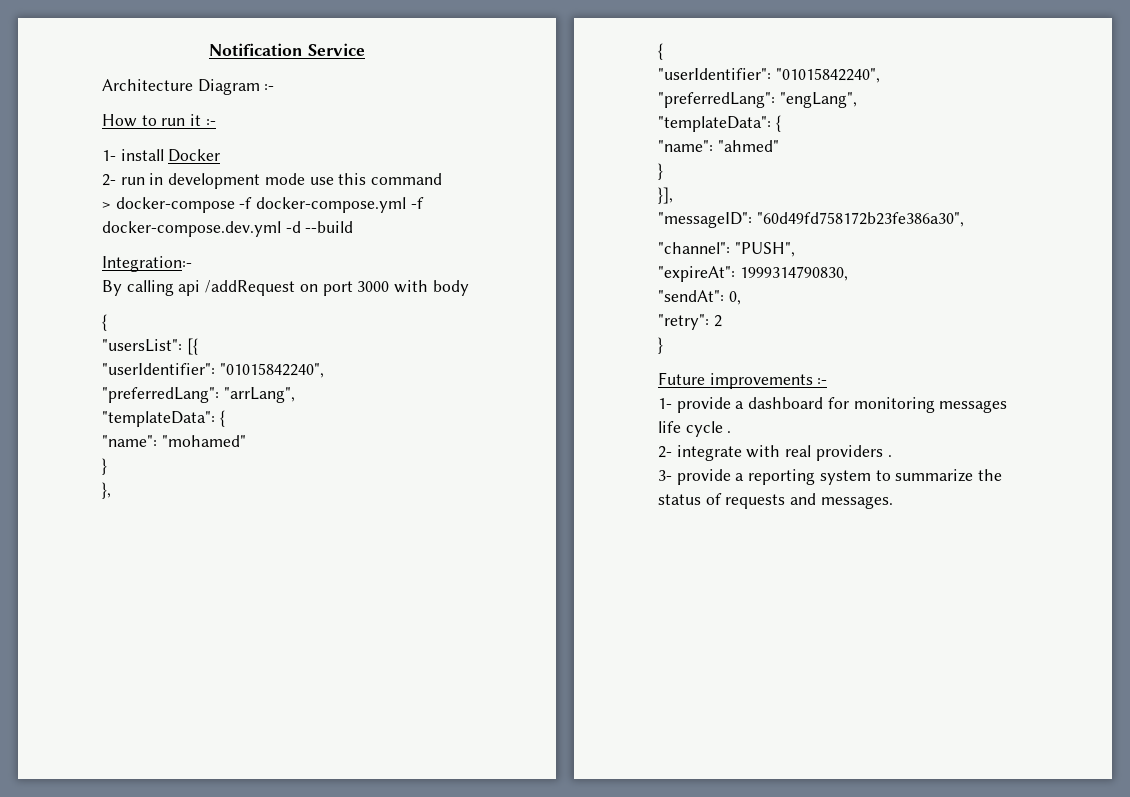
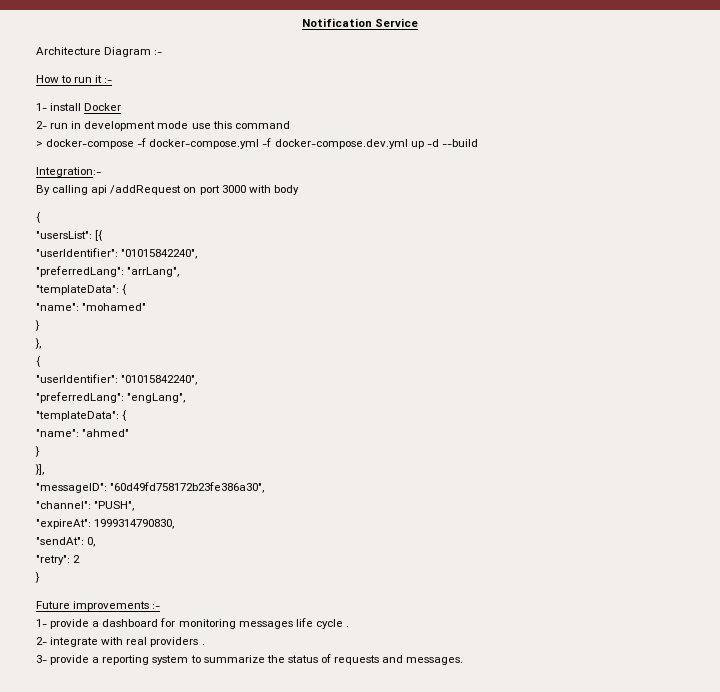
- > docker-compose -f docker-compose.yml -f docker-compose.dev.yml -d --build
+ > docker-compose -f docker-compose.yml -f docker-compose.dev.yml up -d --build

